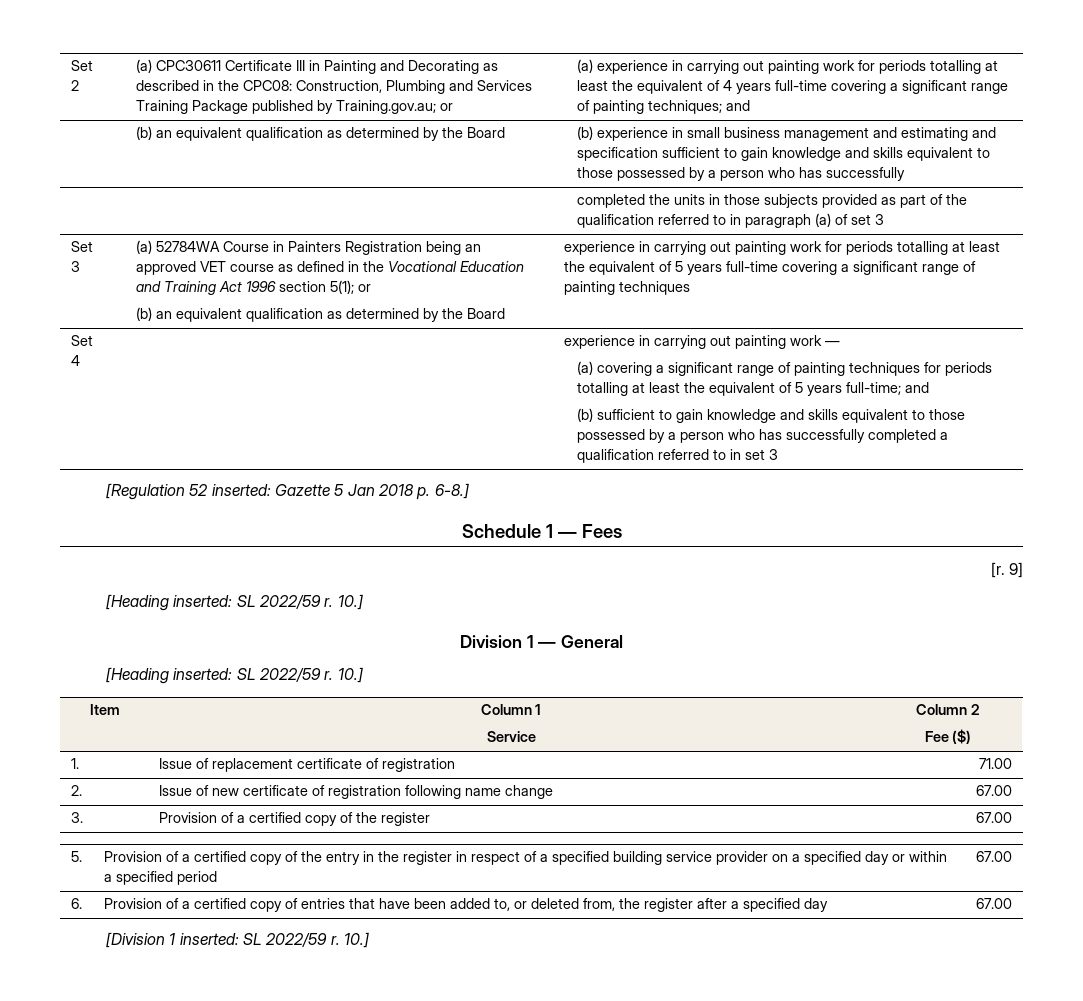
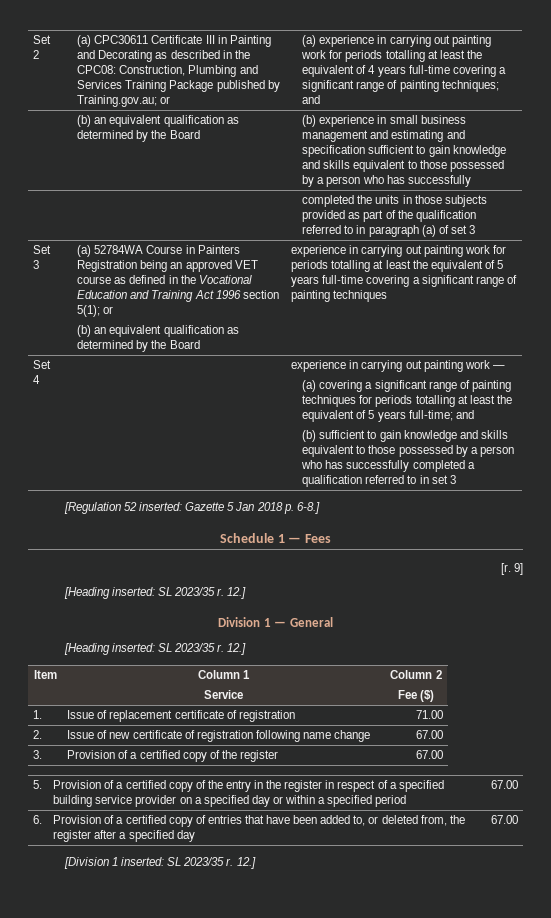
  9]
- [Heading inserted: SL 2022/59 r. 10.]
+ [Heading inserted: SL 2023/35 r. 12.]
  Division 1 — General
- [Heading inserted: SL 2022/59 r. 10.]
+ [Heading inserted: SL 2023/35 r. 12.]
- [Division 1 inserted: SL 2022/59 r. 10.]
+ [Division 1 inserted: SL 2023/35 r. 12.]

